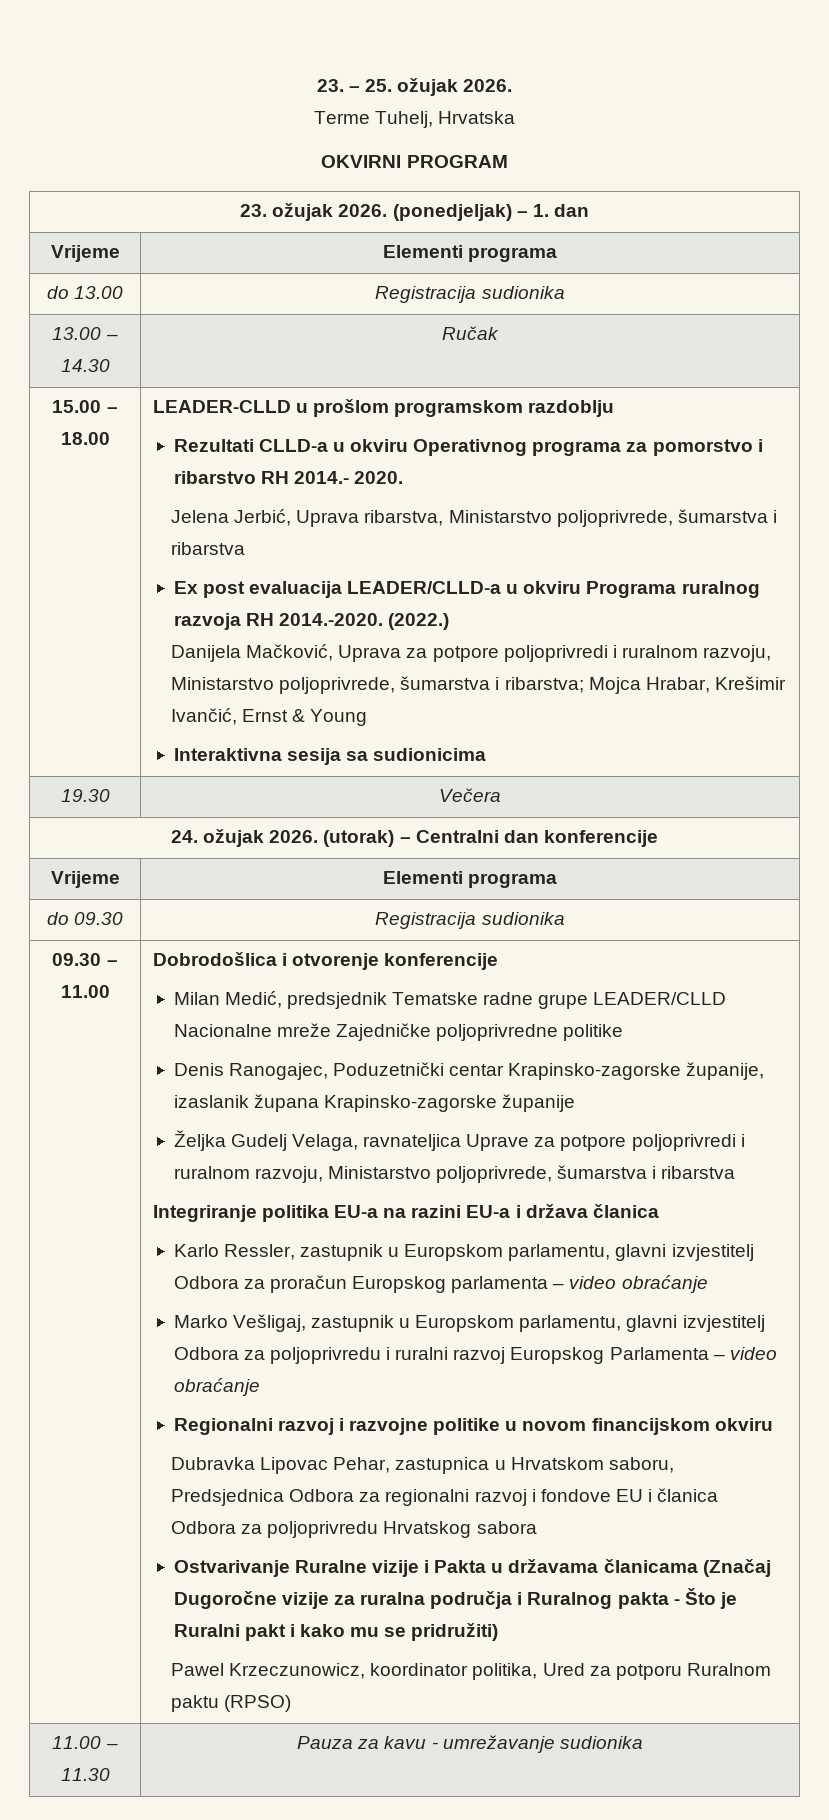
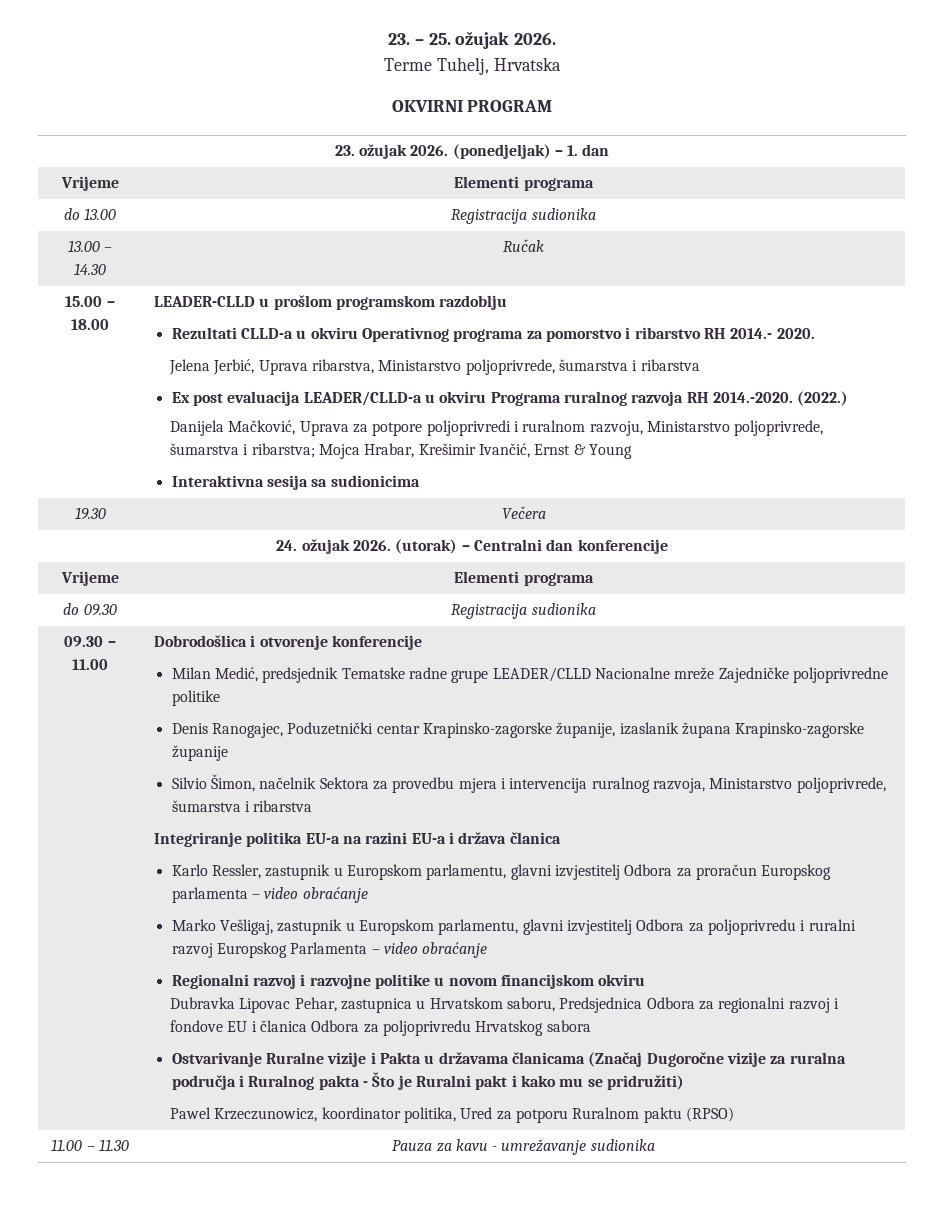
- Željka Gudelj Velaga, ravnateljica Uprave za potpore poljoprivredi i ruralnom razvoju, Ministarstvo poljoprivrede, šumarstva i ribarstva
+ Silvio Šimon, načelnik Sektora za provedbu mjera i intervencija ruralnog razvoja, Ministarstvo poljoprivrede, šumarstva i ribarstva

